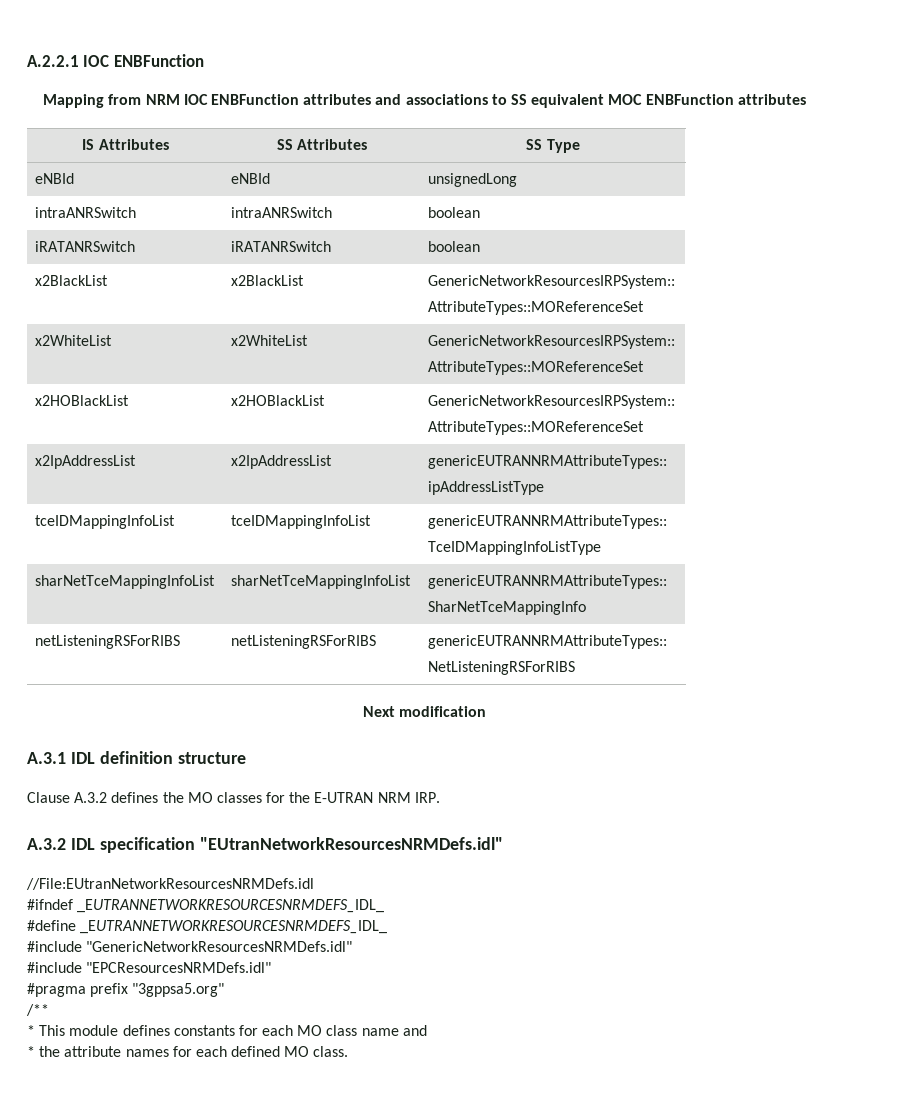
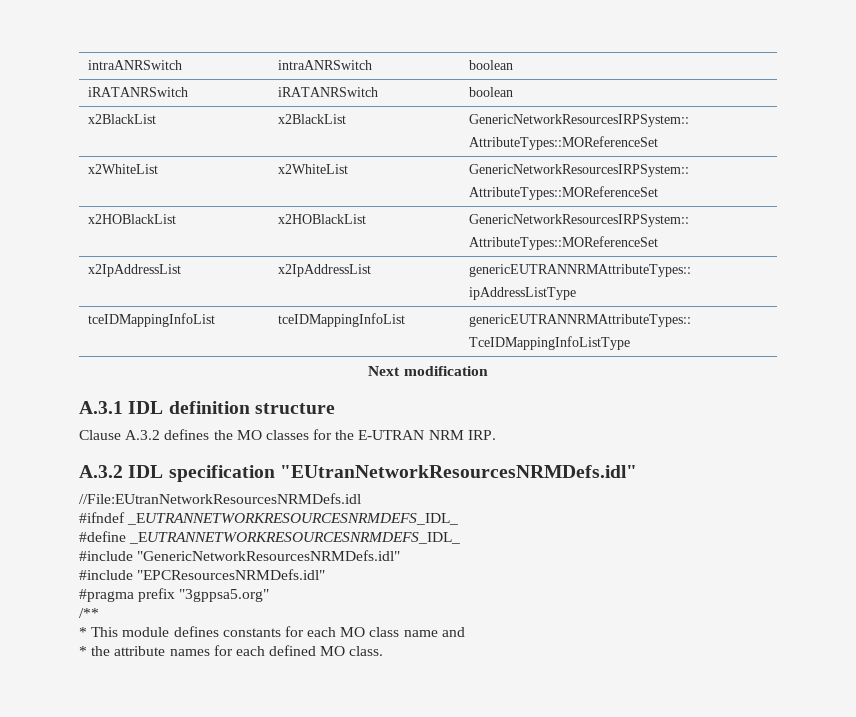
- A.2.2.1 IOC ENBFunction
- Mapping from NRM IOC ENBFunction attributes and associations to SS equivalent MOC ENBFunction attributes
- IS Attributes | SS Attributes | SS Type
- eNBId | eNBId | unsignedLong
- sharNetTceMappingInfoList | sharNetTceMappingInfoList | genericEUTRANNRMAttributeTypes::
- SharNetTceMappingInfo
- netListeningRSForRIBS | netListeningRSForRIBS | genericEUTRANNRMAttributeTypes::
- NetListeningRSForRIBS

